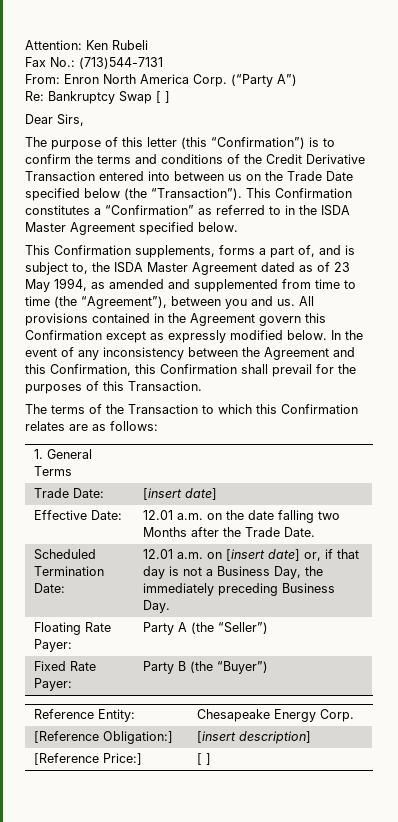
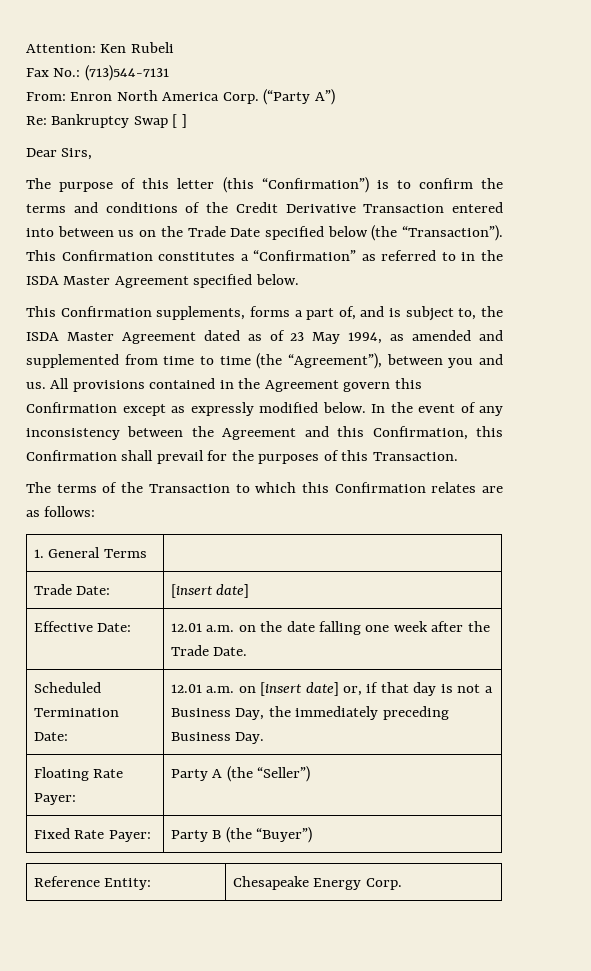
- Effective Date: | 12.01 a.m. on the date falling two Months after the Trade Date.
+ Effective Date: | 12.01 a.m. on the date falling one week after the Trade Date.
- [Reference Obligation:] | [insert description]
- [Reference Price:] | [ ]

